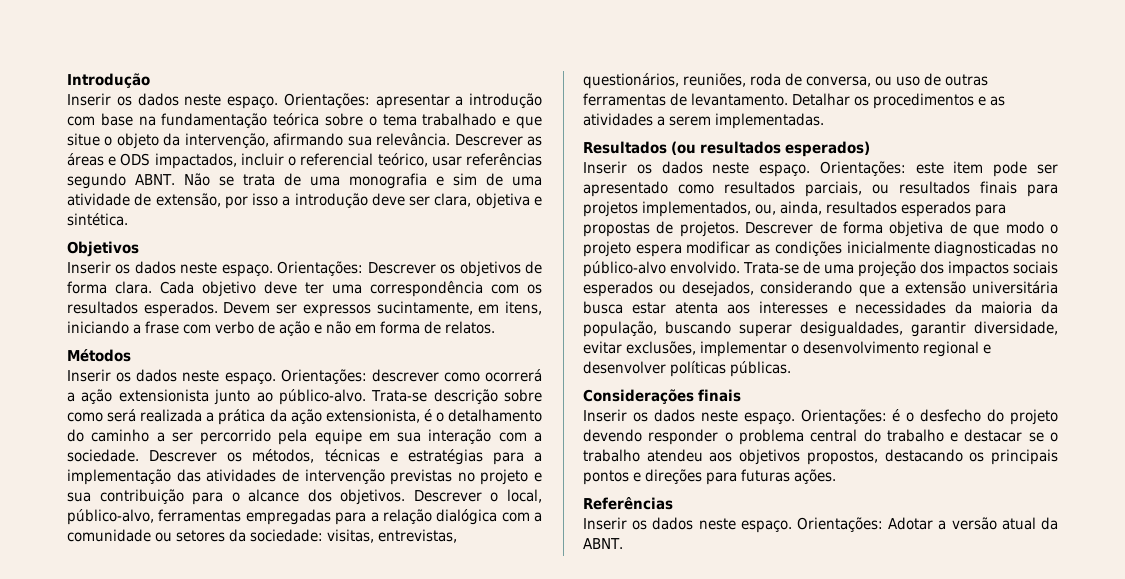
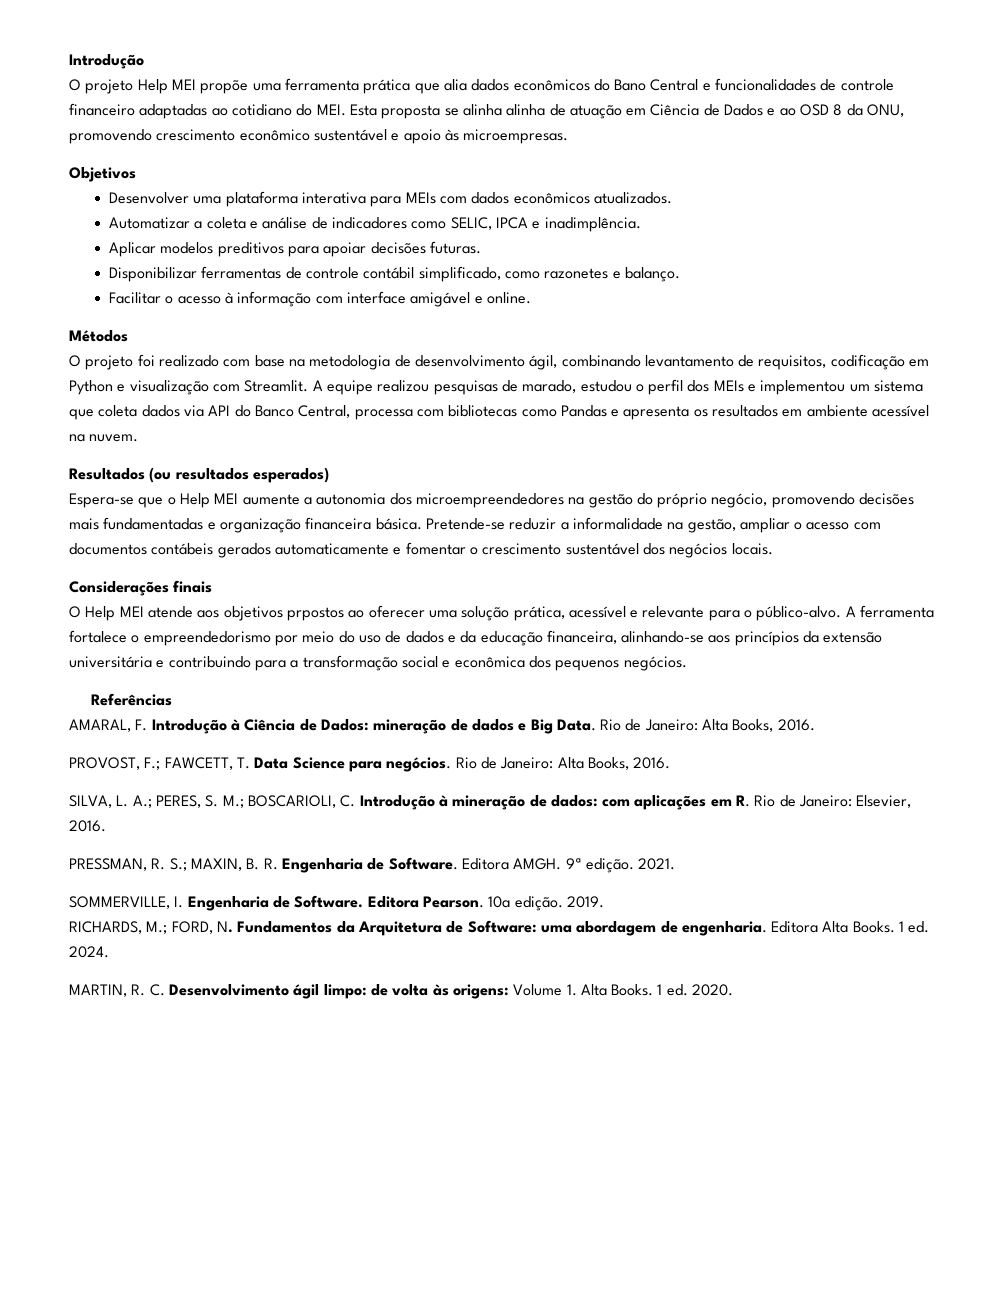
- Inserir os dados neste espaço. Orientações: apresentar a introdução com base na fundamentação teórica sobre o tema trabalhado e que situe o objeto da intervenção, afirmando sua relevância. Descrever as áreas e ODS impactados, incluir o referencial teórico, usar referências segundo ABNT. Não se trata de uma monografia e sim de uma atividade de extensão, por isso a introdução deve ser clara, objetiva e sintética.
+ O projeto Help MEI propõe uma ferramenta prática que alia dados econômicos do Bano Central e funcionalidades de controle financeiro adaptadas ao cotidiano do MEI. Esta proposta se alinha alinha de atuação em Ciência de Dados e ao OSD 8 da ONU, promovendo crescimento econômico sustentável e apoio às microempresas.
  Objetivos
- Inserir os dados neste espaço. Orientações: Descrever os objetivos de forma clara. Cada objetivo deve ter uma correspondência com os resultados esperados. Devem ser expressos sucintamente, em itens, iniciando a frase com verbo de ação e não em forma de relatos.
+ Desenvolver uma plataforma interativa para MEIs com dados econômicos atualizados.
+ Automatizar a coleta e análise de indicadores como SELIC, IPCA e inadimplência.
+ Aplicar modelos preditivos para apoiar decisões futuras.
+ Disponibilizar ferramentas de controle contábil simplificado, como razonetes e balanço.
+ Facilitar o acesso à informação com interface amigável e online.
  Métodos
- Inserir os dados neste espaço. Orientações: descrever como ocorrerá a ação extensionista junto ao público-alvo. Trata-se descrição sobre como será realizada a prática da ação extensionista, é o detalhamento do caminho a ser percorrido pela equipe em sua interação com a sociedade. Descrever os métodos, técnicas e estratégias para a implementação das atividades de intervenção previstas no projeto e sua contribuição para o alcance dos objetivos. Descrever o local, público-alvo, ferramentas empregadas para a relação dialógica com a comunidade ou setores da sociedade: visitas, entrevistas, questionários, reuniões, roda de conversa, ou uso de outras ferramentas de levantamento. Detalhar os procedimentos e as atividades a serem implementadas.
+ O projeto foi realizado com base na metodologia de desenvolvimento ágil, combinando levantamento de requisitos, codificação em Python e visualização com Streamlit. A equipe realizou pesquisas de marado, estudou o perfil dos MEIs e implementou um sistema que coleta dados via API do Banco Central, processa com bibliotecas como Pandas e apresenta os resultados em ambiente acessível na nuvem.
  Resultados (ou resultados esperados)
- Inserir os dados neste espaço. Orientações: este item pode ser apresentado como resultados parciais, ou resultados finais para projetos implementados, ou, ainda, resultados esperados para propostas de projetos. Descrever de forma objetiva de que modo o projeto espera modificar as condições inicialmente diagnosticadas no público-alvo envolvido. Trata-se de uma projeção dos impactos sociais esperados ou desejados, considerando que a extensão universitária busca estar atenta aos interesses e necessidades da maioria da população, buscando superar desigualdades, garantir diversidade, evitar exclusões, implementar o desenvolvimento regional e desenvolver políticas públicas.
+ Espera-se que o Help MEI aumente a autonomia dos microempreendedores na gestão do próprio negócio, promovendo decisões mais fundamentadas e organização financeira básica. Pretende-se reduzir a informalidade na gestão, ampliar o acesso com documentos contábeis gerados automaticamente e fomentar o crescimento sustentável dos negócios locais.
  Considerações finais
- Inserir os dados neste espaço. Orientações: é o desfecho do projeto devendo responder o problema central do trabalho e destacar se o trabalho atendeu aos objetivos propostos, destacando os principais pontos e direções para futuras ações.
+ O Help MEI atende aos objetivos prpostos ao oferecer uma solução prática, acessível e relevante para o público-alvo. A ferramenta fortalece o empreendedorismo por meio do uso de dados e da educação financeira, alinhando-se aos princípios da extensão universitária e contribuindo para a transformação social e econômica dos pequenos negócios.
  Referências
- Inserir os dados neste espaço. Orientações: Adotar a versão atual da ABNT.
+ AMARAL, F. Introdução à Ciência de Dados: mineração de dados e Big Data. Rio de Janeiro: Alta Books, 2016.
+ PROVOST, F.; FAWCETT, T. Data Science para negócios. Rio de Janeiro: Alta Books, 2016.
+ SILVA, L. A.; PERES, S. M.; BOSCARIOLI, C. Introdução à mineração de dados: com aplicações em R. Rio de Janeiro: Elsevier, 2016.
+ PRESSMAN, R. S.; MAXIN, B. R. Engenharia de Software. Editora AMGH. 9ª edição. 2021.
+ SOMMERVILLE, I. Engenharia de Software. Editora Pearson. 10a edição. 2019.
+ RICHARDS, M.; FORD, N. Fundamentos da Arquitetura de Software: uma abordagem de engenharia. Editora Alta Books. 1 ed. 2024.
+ MARTIN, R. C. Desenvolvimento ágil limpo: de volta às origens: Volume 1. Alta Books. 1 ed. 2020.

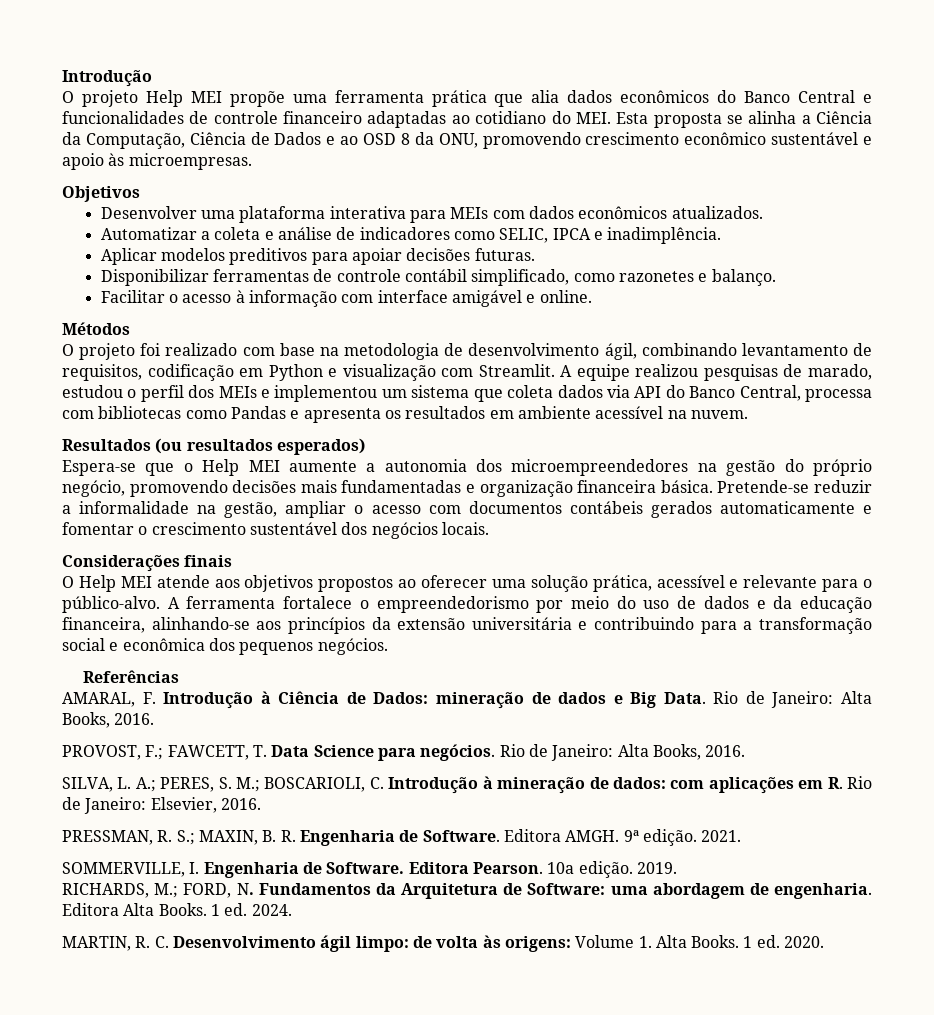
- O projeto Help MEI propõe uma ferramenta prática que alia dados econômicos do Bano Central e funcionalidades de controle financeiro adaptadas ao cotidiano do MEI. Esta proposta se alinha alinha de atuação em Ciência de Dados e ao OSD 8 da ONU, promovendo crescimento econômico sustentável e apoio às microempresas.
+ O projeto Help MEI propõe uma ferramenta prática que alia dados econômicos do Banco Central e funcionalidades de controle financeiro adaptadas ao cotidiano do MEI. Esta proposta se alinha a Ciência da Computação, Ciência de Dados e ao OSD 8 da ONU, promovendo crescimento econômico sustentável e apoio às microempresas.
- O Help MEI atende aos objetivos prpostos ao oferecer uma solução prática, acessível e relevante para o público-alvo.
+ O Help MEI atende aos objetivos propostos ao oferecer uma solução prática, acessível e relevante para o público-alvo.

